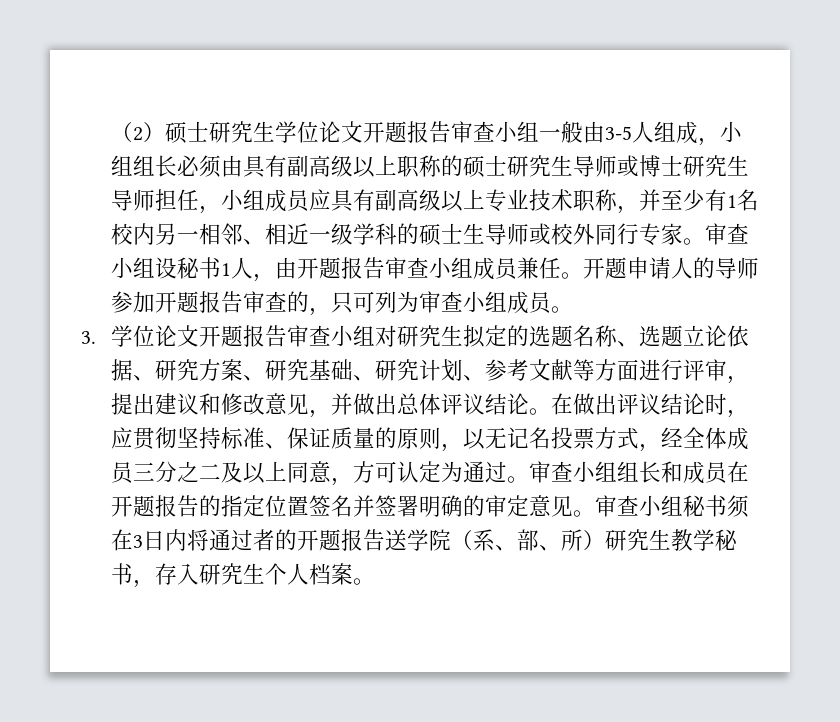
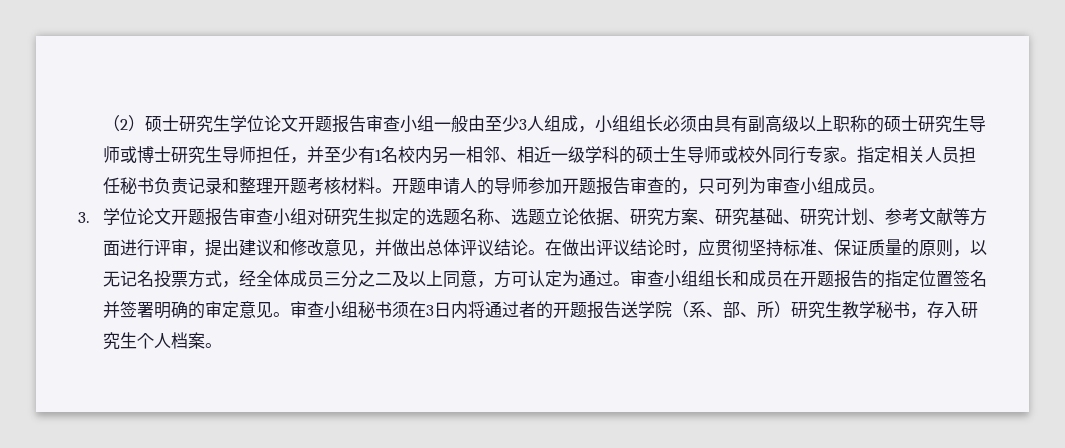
- （2）硕士研究生学位论文开题报告审查小组一般由3-5人组成，小组组长必须由具有副高级以上职称的硕士研究生导师或博士研究生导师担任，小组成员应具有副高级以上专业技术职称，并至少有1名校内另一相邻、相近一级学科的硕士生导师或校外同行专家。
+ （2）硕士研究生学位论文开题报告审查小组一般由至少3人组成，小组组长必须由具有副高级以上职称的硕士研究生导师或博士研究生导师担任，并至少有1名校内另一相邻、相近一级学科的硕士生导师或校外同行专家。
- 审查小组设秘书1人，由开题报告审查小组成员兼任。
+ 指定相关人员担任秘书负责记录和整理开题考核材料。

